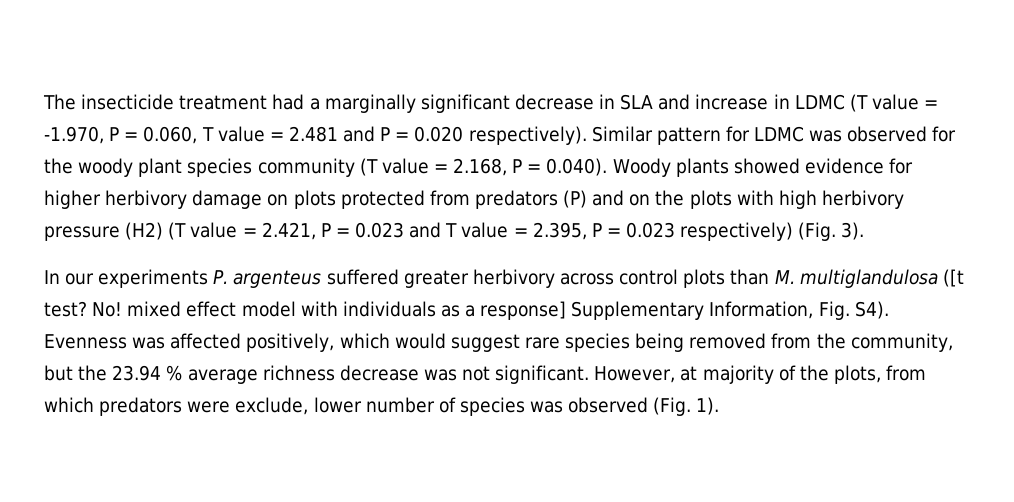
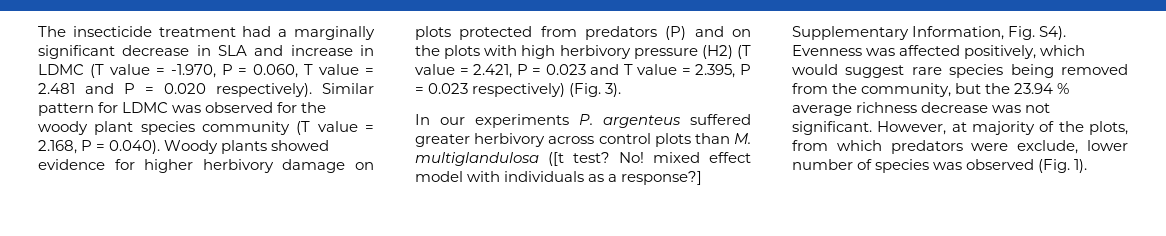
- No! mixed effect model with individuals as a response] Supplementary Information, Fig. S4). Evenness was affected positively, which would suggest rare species being removed from the community, but the 23.94 % average richness decrease was not significant.
+ No! mixed effect model with individuals as a response?] Supplementary Information, Fig. S4). Evenness was affected positively, which would suggest rare species being removed from the community, but the 23.94 % average richness decrease was not significant.

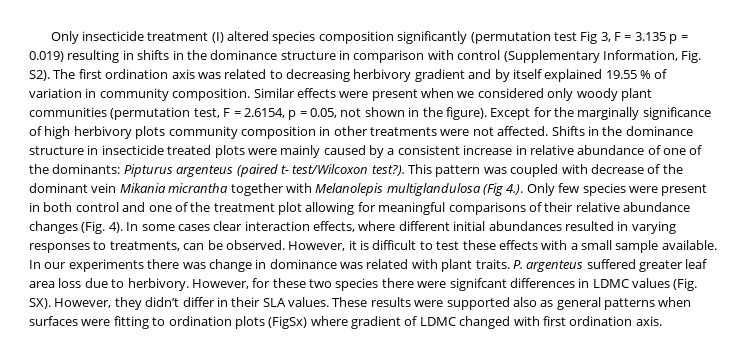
- The insecticide treatment had a marginally significant decrease in SLA and increase in LDMC (T value = -1.970, P = 0.060, T value = 2.481 and P = 0.020 respectively). Similar pattern for LDMC was observed for the woody plant species community (T value = 2.168, P = 0.040). Woody plants showed evidence for higher herbivory damage on plots protected from predators (P) and on the plots with high herbivory pressure (H2) (T value = 2.421, P = 0.023 and T value = 2.395, P = 0.023 respectively) (Fig. 3).
- In our experiments P. argenteus suffered greater herbivory across control plots than M. multiglandulosa ([t test? No! mixed effect model with individuals as a response?] Supplementary Information, Fig. S4). Evenness was affected positively, which would suggest rare species being removed from the community, but the 23.94 % average richness decrease was not significant. However, at majority of the plots, from which predators were exclude, lower number of species was observed (Fig. 1).
+ Only insecticide treatment (I) altered species composition significantly (permutation test Fig 3, F = 3.135 p = 0.019) resulting in shifts in the dominance structure in comparison with control (Supplementary Information, Fig. S2). The first ordination axis was related to decreasing herbivory gradient and by itself explained 19.55 % of variation in community composition. Similar effects were present when we considered only woody plant communities (permutation test, F = 2.6154, p = 0.05, not shown in the figure). Except for the marginally significance of high herbivory plots community composition in other treatments were not affected. Shifts in the dominance structure in insecticide treated plots were mainly caused by a consistent increase in relative abundance of one of the dominants: Pipturus argenteus (paired t- test/Wilcoxon test?). This pattern was coupled with decrease of the dominant vein Mikania micrantha together with Melanolepis multiglandulosa (Fig 4.). Only few species were present in both control and one of the treatment plot allowing for meaningful comparisons of their relative abundance changes (Fig. 4). In some cases clear interaction effects, where different initial abundances resulted in varying responses to treatments, can be observed. However, it is difficult to test these effects with a small sample available. In our experiments there was change in dominance was related with plant traits. P. argenteus suffered greater leaf area loss due to herbivory. However, for these two species there were signifcant differences in LDMC values (Fig. SX). However, they didn’t differ in their SLA values. These results were supported also as general patterns when surfaces were fitting to ordination plots (FigSx) where gradient of LDMC changed with first ordination axis.

